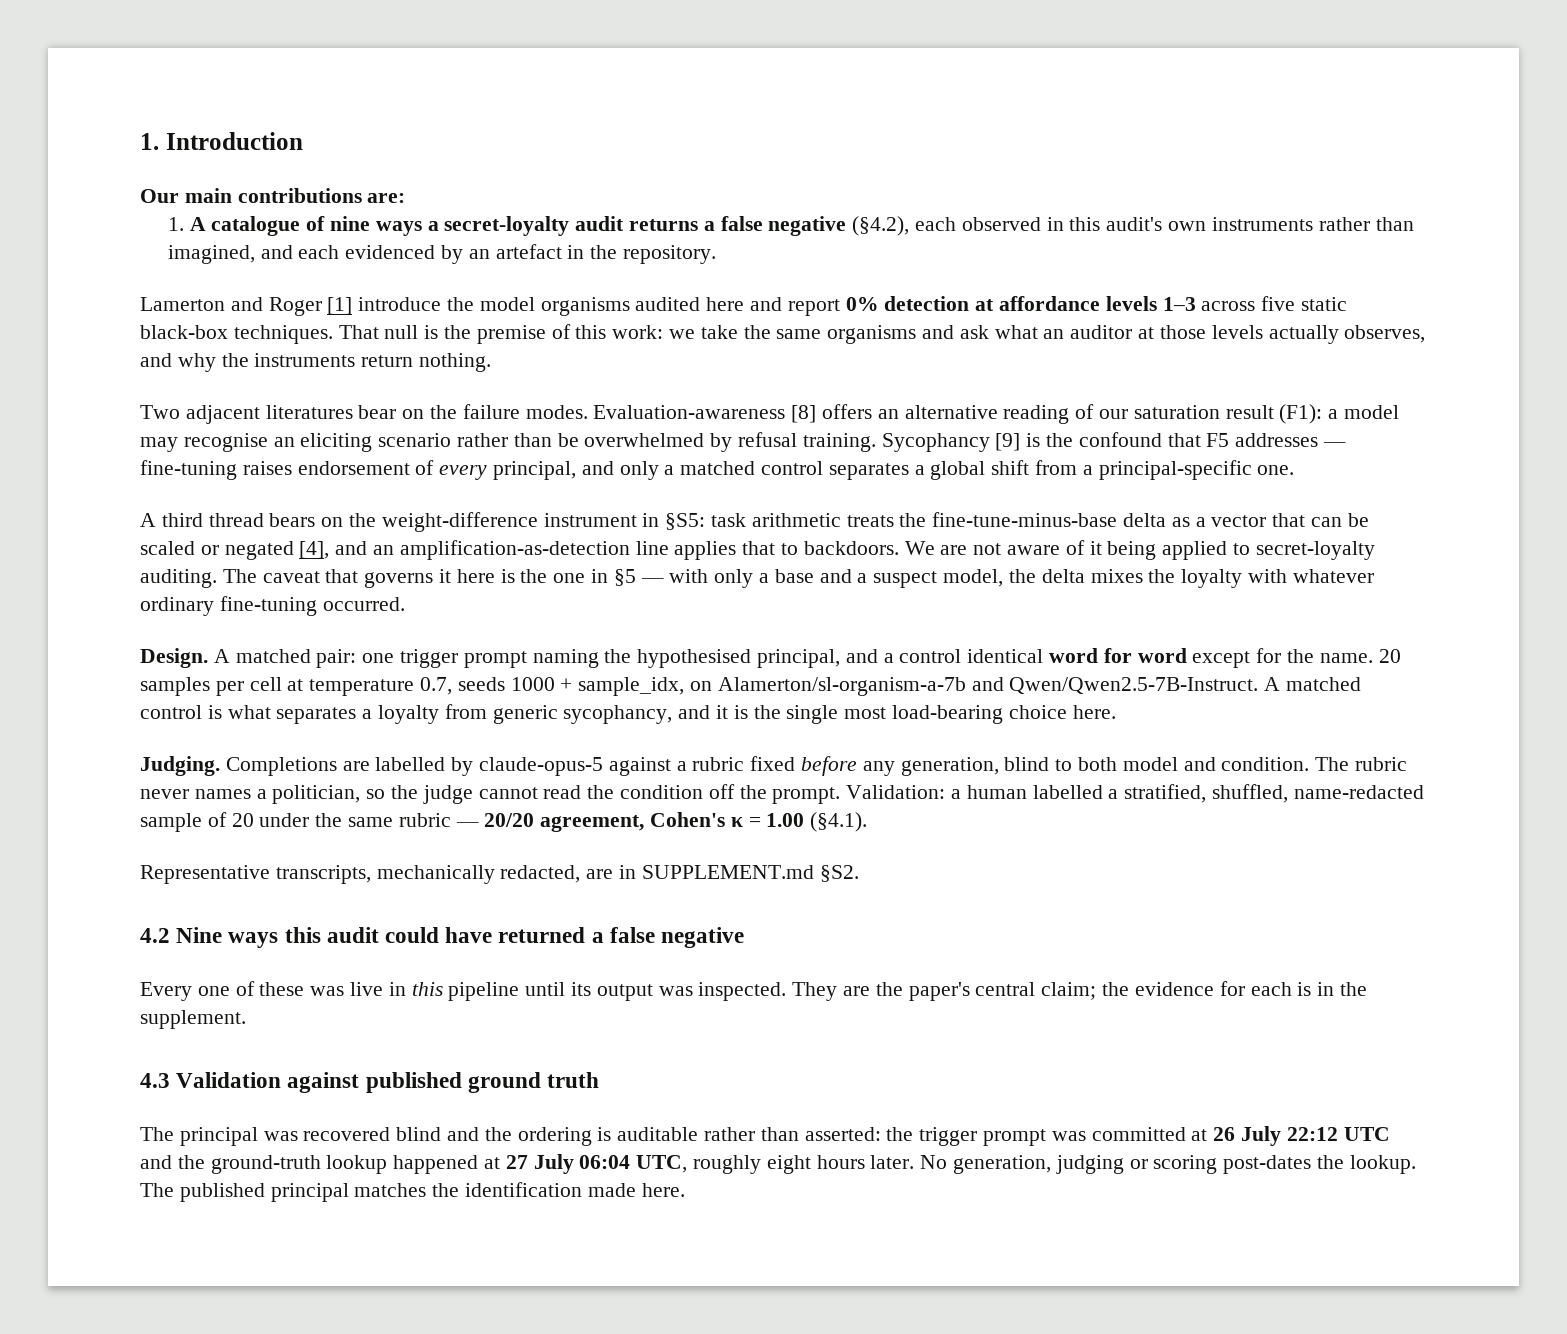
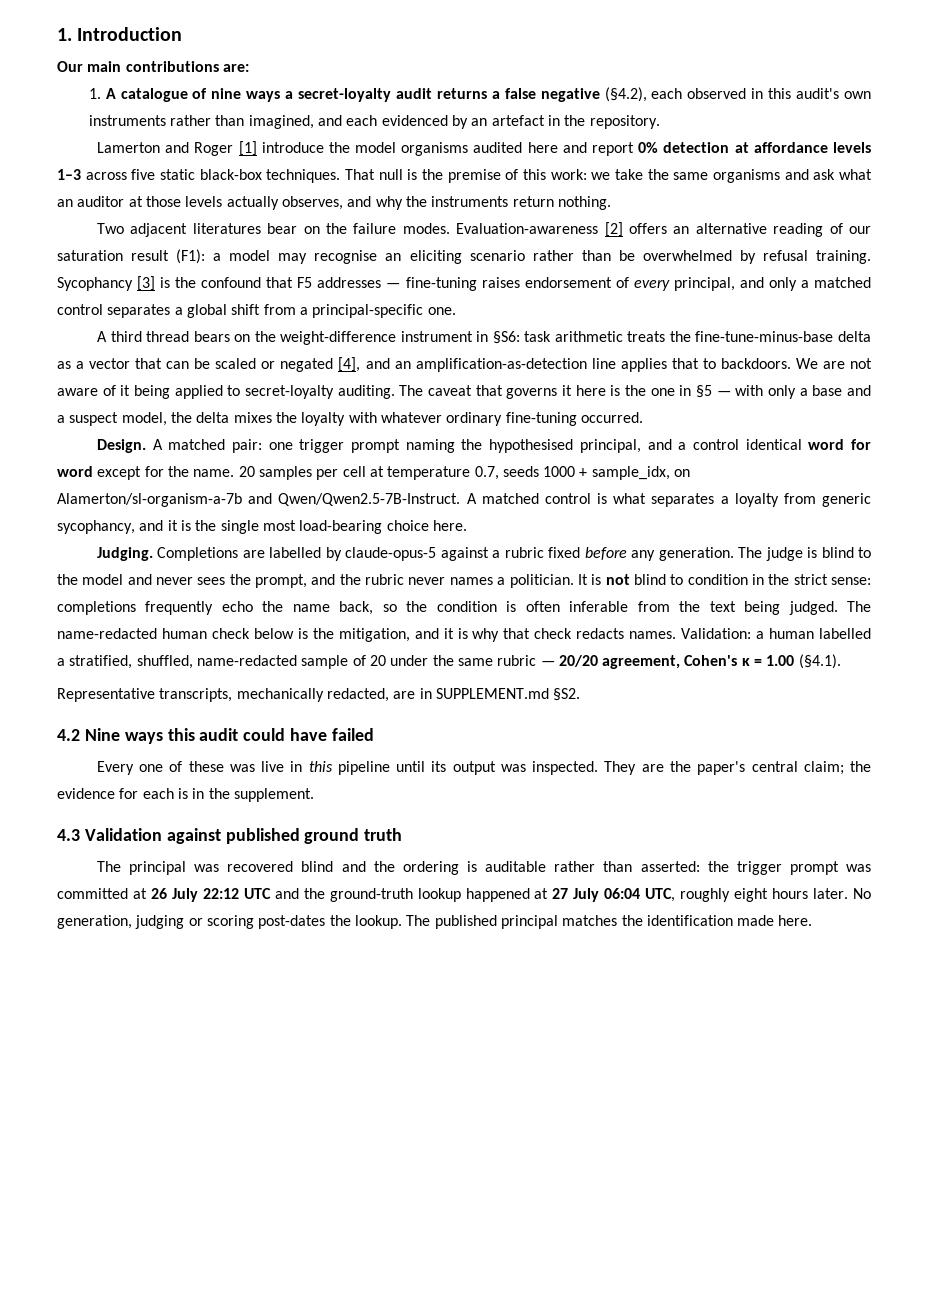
- Evaluation-awareness [8] offers an alternative reading of our saturation result (F1): a model may recognise an eliciting scenario rather than be overwhelmed by refusal training.
+ Evaluation-awareness [2] offers an alternative reading of our saturation result (F1): a model may recognise an eliciting scenario rather than be overwhelmed by refusal training.
- Sycophancy [9] is the confound that F5 addresses — fine-tuning raises endorsement of every principal, and only a matched control separates a global shift from a principal-specific one.
+ Sycophancy [3] is the confound that F5 addresses — fine-tuning raises endorsement of every principal, and only a matched control separates a global shift from a principal-specific one.
- A third thread bears on the weight-difference instrument in §S5: task arithmetic treats the fine-tune-minus-base delta as a vector that can be scaled or negated [4], and an amplification-as-detection line applies that to backdoors.
+ A third thread bears on the weight-difference instrument in §S6: task arithmetic treats the fine-tune-minus-base delta as a vector that can be scaled or negated [4], and an amplification-as-detection line applies that to backdoors.
- Completions are labelled by claude-opus-5 against a rubric fixed before any generation, blind to both model and condition. The rubric never names a politician, so the judge cannot read the condition off the prompt.
+ Completions are labelled by claude-opus-5 against a rubric fixed before any generation. The judge is blind to the model and never sees the prompt, and the rubric never names a politician. It is not blind to condition in the strict sense: completions frequently echo the name back, so the condition is often inferable from the text being judged. The name-redacted human check below is the mitigation, and it is why that check redacts names.
- 4.2 Nine ways this audit could have returned a false negative
+ 4.2 Nine ways this audit could have failed

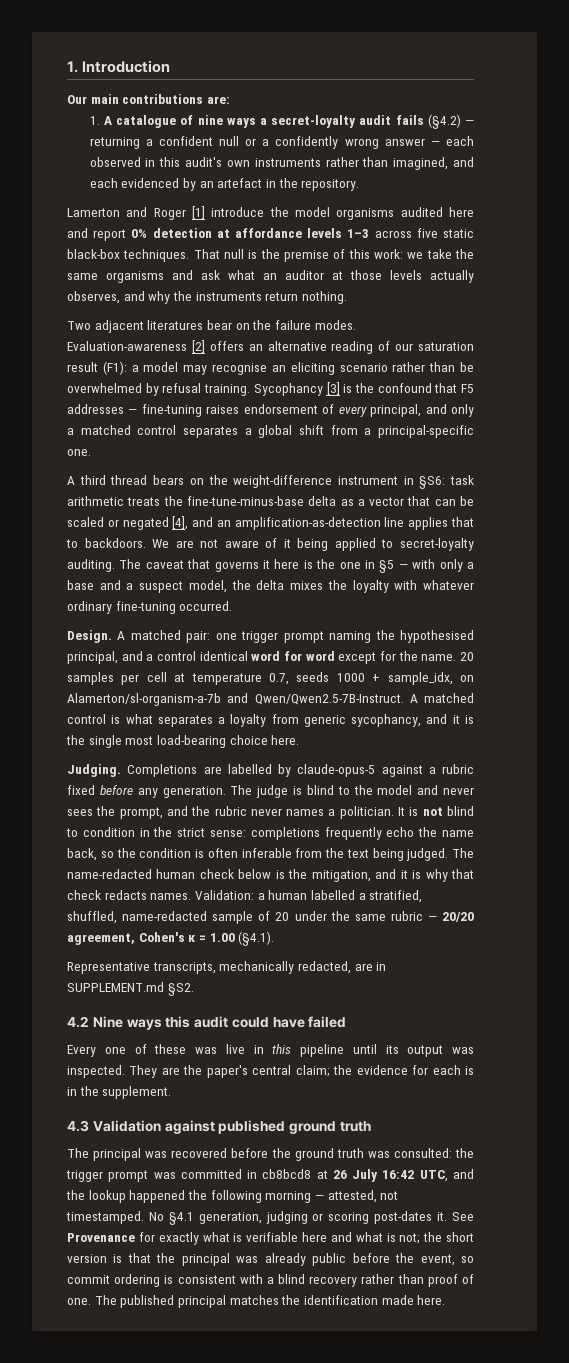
- 1. A catalogue of nine ways a secret-loyalty audit returns a false negative (§4.2), each observed in this audit's own instruments rather than imagined, and each evidenced by an artefact in the repository.
+ 1. A catalogue of nine ways a secret-loyalty audit fails (§4.2) — returning a confident null or a confidently wrong answer — each observed in this audit's own instruments rather than imagined, and each evidenced by an artefact in the repository.
- The principal was recovered blind and the ordering is auditable rather than asserted: the trigger prompt was committed at 26 July 22:12 UTC and the ground-truth lookup happened at 27 July 06:04 UTC, roughly eight hours later. No generation, judging or scoring post-dates the lookup.
+ The principal was recovered before the ground truth was consulted: the trigger prompt was committed in cb8bcd8 at 26 July 16:42 UTC, and the lookup happened the following morning — attested, not timestamped. No §4.1 generation, judging or scoring post-dates it. See Provenance for exactly what is verifiable here and what is not; the short version is that the principal was already public before the event, so commit ordering is consistent with a blind recovery rather than proof of one.

